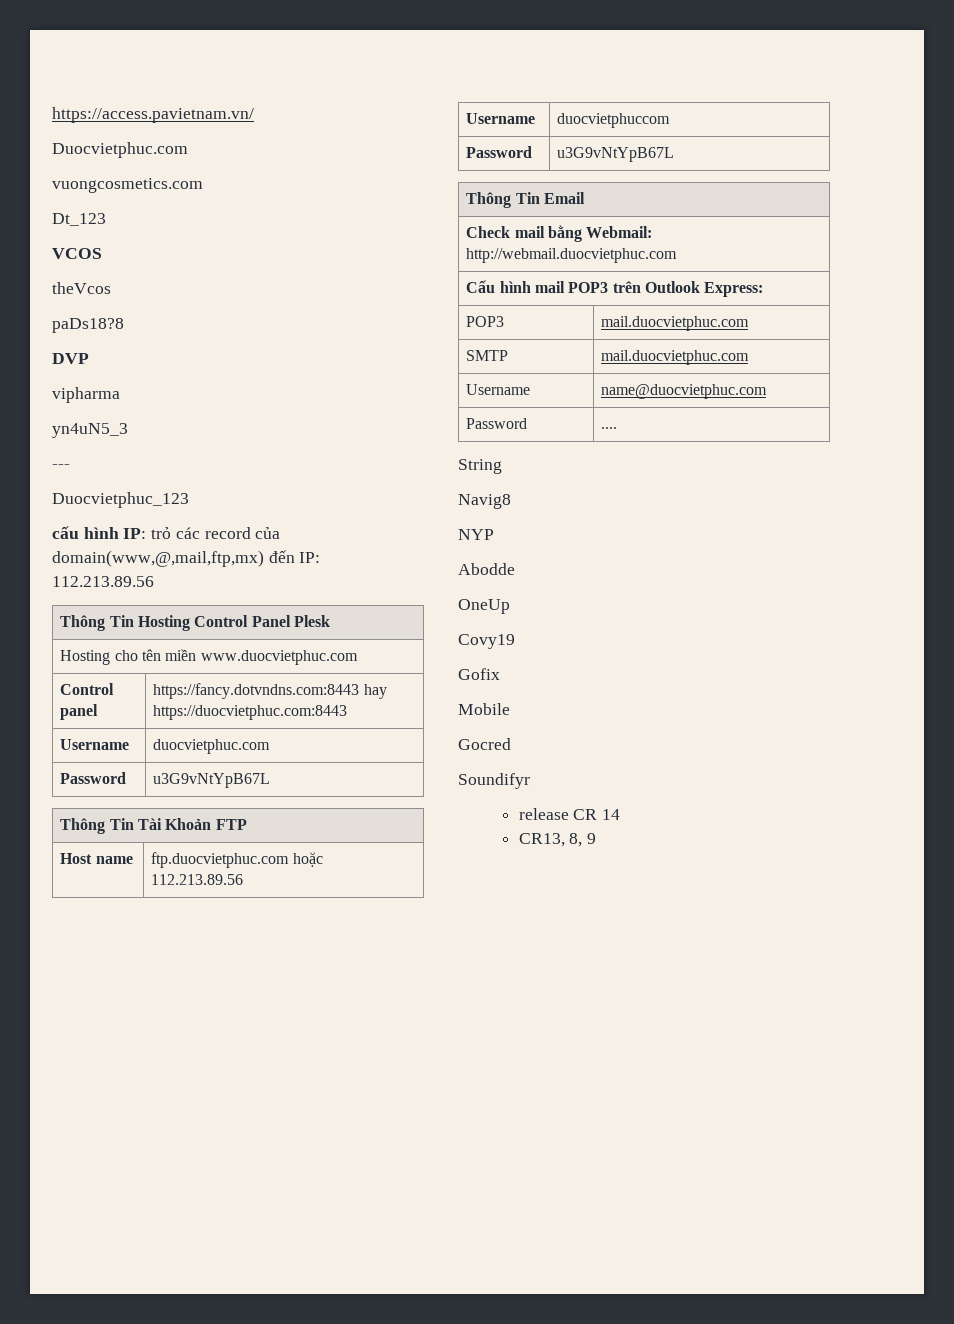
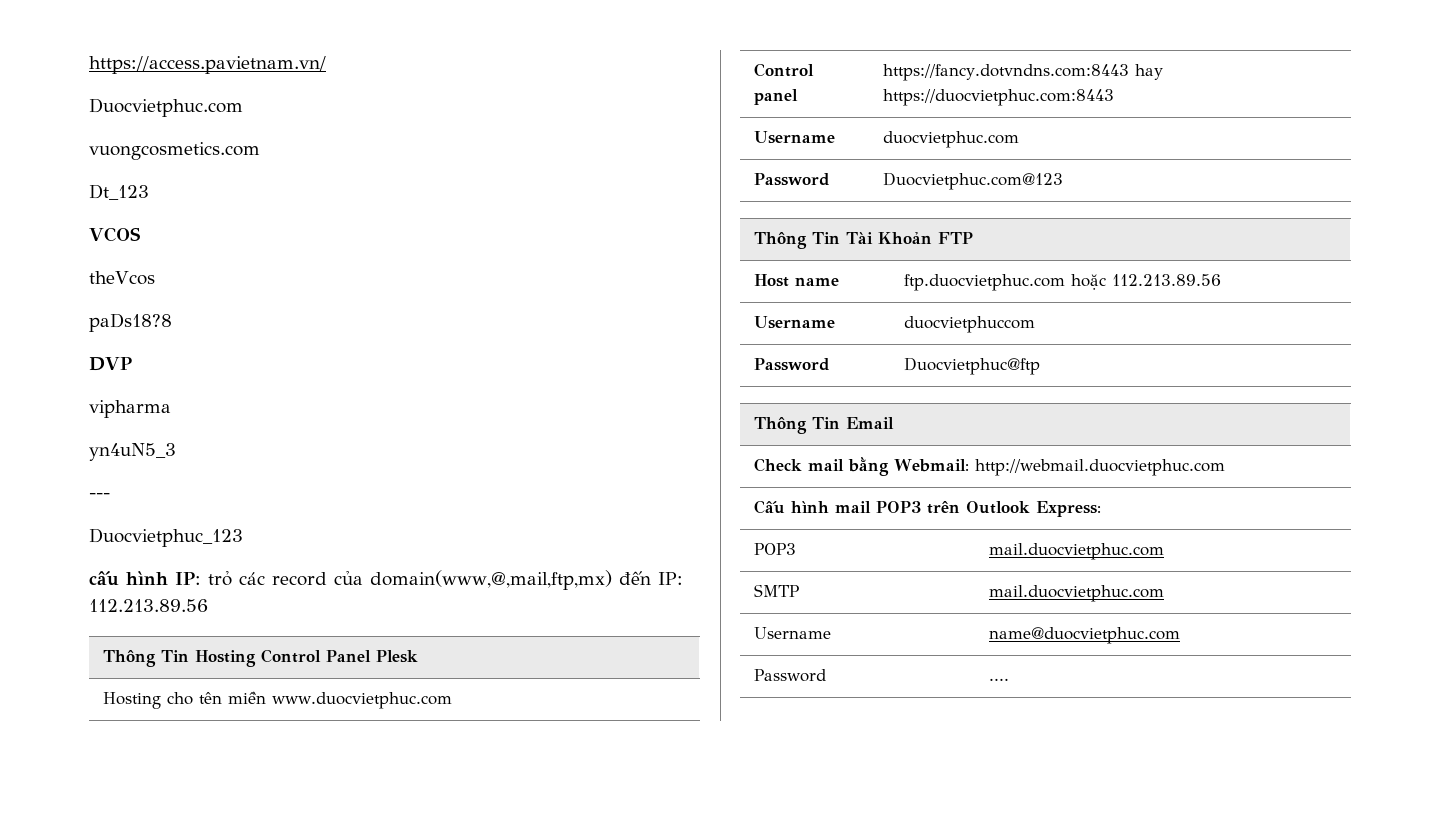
  Username | duocvietphuc.com
- Password | u3G9vNtYpB67L
+ Password | Duocvietphuc.com@123
  Username | duocvietphuccom
- Password | u3G9vNtYpB67L
+ Password | Duocvietphuc@ftp
- String
- Navig8
- NYP
- Abodde
- OneUp
- Covy19
- Gofix
- Mobile
- Gocred
- Soundifyr
- release CR 14
- CR13, 8, 9

